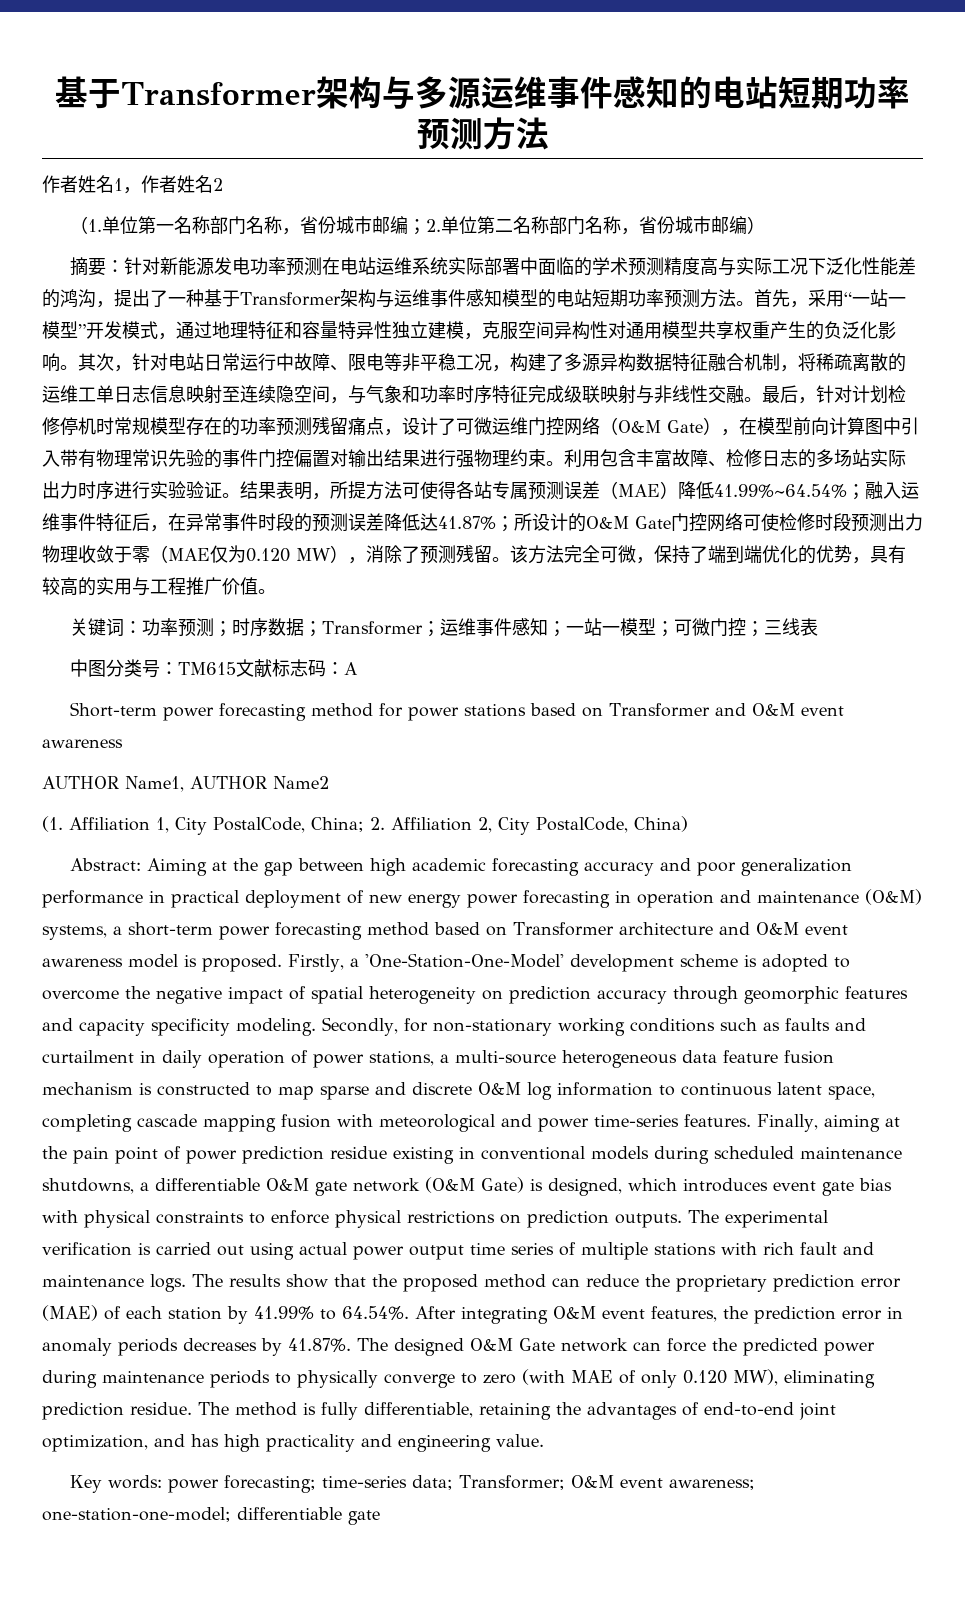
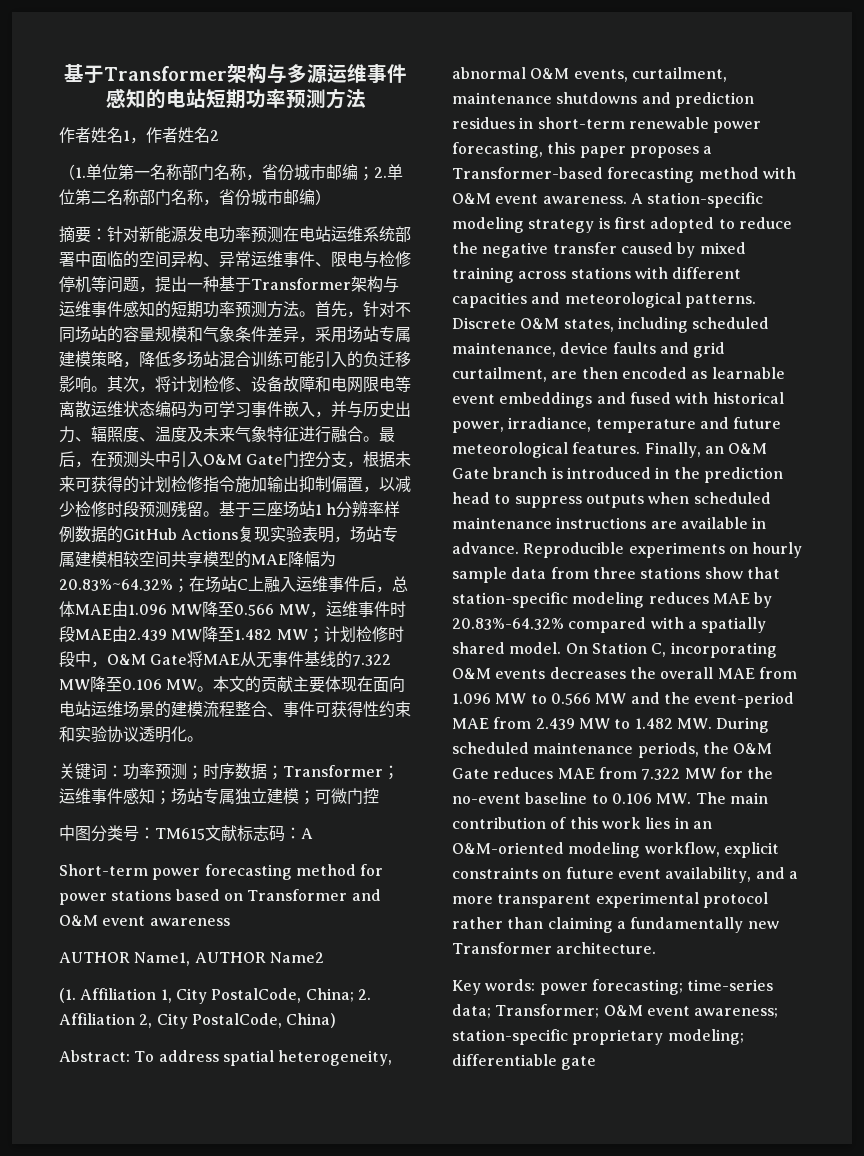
- 摘要：针对新能源发电功率预测在电站运维系统实际部署中面临的学术预测精度高与实际工况下泛化性能差的鸿沟，提出了一种基于Transformer架构与运维事件感知模型的电站短期功率预测方法。
+ 摘要：针对新能源发电功率预测在电站运维系统部署中面临的空间异构、异常运维事件、限电与检修停机等问题，提出一种基于Transformer架构与运维事件感知的短期功率预测方法。
- 首先，采用“一站一模型”开发模式，通过地理特征和容量特异性独立建模，克服空间异构性对通用模型共享权重产生的负泛化影响。其次，针对电站日常运行中故障、限电等非平稳工况，构建了多源异构数据特征融合机制，将稀疏离散的运维工单日志信息映射至连续隐空间，与气象和功率时序特征完成级联映射与非线性交融。最后，针对计划检修停机时常规模型存在的功率预测残留痛点，设计了可微运维门控网络（O&M Gate），在模型前向计算图中引入带有物理常识先验的事件门控偏置对输出结果进行强物理约束。利用包含丰富故障、检修日志的多场站实际出力时序进行实验验证。结果表明，所提方法可使得各站专属预测误差（MAE）降低41.99%~64.54%；融入运维事件特征后，在异常事件时段的预测误差降低达41.87%；所设计的O&M Gate门控网络可使检修时段预测出力物理收敛于零（MAE仅为0.120 MW），消除了预测残留。该方法完全可微，保持了端到端优化的优势，具有较高的实用与工程推广价值。
+ 首先，针对不同场站的容量规模和气象条件差异，采用场站专属建模策略，降低多场站混合训练可能引入的负迁移影响。其次，将计划检修、设备故障和电网限电等离散运维状态编码为可学习事件嵌入，并与历史出力、辐照度、温度及未来气象特征进行融合。最后，在预测头中引入O&M Gate门控分支，根据未来可获得的计划检修指令施加输出抑制偏置，以减少检修时段预测残留。基于三座场站1 h分辨率样例数据的GitHub Actions复现实验表明，场站专属建模相较空间共享模型的MAE降幅为20.83%~64.32%；在场站C上融入运维事件后，总体MAE由1.096 MW降至0.566 MW，运维事件时段MAE由2.439 MW降至1.482 MW；计划检修时段中，O&M Gate将MAE从无事件基线的7.322 MW降至0.106 MW。本文的贡献主要体现在面向电站运维场景的建模流程整合、事件可获得性约束和实验协议透明化。
- 关键词：功率预测；时序数据；Transformer；运维事件感知；一站一模型；可微门控；三线表
+ 关键词：功率预测；时序数据；Transformer；运维事件感知；场站专属独立建模；可微门控
- Abstract: Aiming at the gap between high academic forecasting accuracy and poor generalization performance in practical deployment of new energy power forecasting in operation and maintenance (O&M) systems, a short-term power forecasting method based on Transformer architecture and O&M event awareness model is proposed. Firstly, a 'One-Station-One-Model' development scheme is adopted to overcome the negative impact of spatial heterogeneity on prediction accuracy through geomorphic features and capacity specificity modeling. Secondly, for non-stationary working conditions such as faults and curtailment in daily operation of power stations, a multi-source heterogeneous data feature fusion mechanism is constructed to map sparse and discrete O&M log information to continuous latent space, completing cascade mapping fusion with meteorological and power time-series features. Finally, aiming at the pain point of power prediction residue existing in conventional models during scheduled maintenance shutdowns, a differentiable O&M gate network (O&M Gate) is designed, which introduces event gate bias with physical constraints to enforce physical restrictions on prediction outputs. The experimental verification is carried out using actual power output time series of multiple stations with rich fault and maintenance logs. The results show that the proposed method can reduce the proprietary prediction error (MAE) of each station by 41.99% to 64.54%. After integrating O&M event features, the prediction error in anomaly periods decreases by 41.87%. The designed O&M Gate network can force the predicted power during maintenance periods to physically converge to zero (with MAE of only 0.120 MW), eliminating prediction residue. The method is fully differentiable, retaining the advantages of end-to-end joint optimization, and has high practicality and engineering value.
+ Abstract: To address spatial heterogeneity, abnormal O&M events, curtailment, maintenance shutdowns and prediction residues in short-term renewable power forecasting, this paper proposes a Transformer-based forecasting method with O&M event awareness. A station-specific modeling strategy is first adopted to reduce the negative transfer caused by mixed training across stations with different capacities and meteorological patterns. Discrete O&M states, including scheduled maintenance, device faults and grid curtailment, are then encoded as learnable event embeddings and fused with historical power, irradiance, temperature and future meteorological features. Finally, an O&M Gate branch is introduced in the prediction head to suppress outputs when scheduled maintenance instructions are available in advance. Reproducible experiments on hourly sample data from three stations show that station-specific modeling reduces MAE by 20.83%-64.32% compared with a spatially shared model. On Station C, incorporating O&M events decreases the overall MAE from 1.096 MW to 0.566 MW and the event-period MAE from 2.439 MW to 1.482 MW. During scheduled maintenance periods, the O&M Gate reduces MAE from 7.322 MW for the no-event baseline to 0.106 MW. The main contribution of this work lies in an O&M-oriented modeling workflow, explicit constraints on future event availability, and a more transparent experimental protocol rather than claiming a fundamentally new Transformer architecture.
- Key words: power forecasting; time-series data; Transformer; O&M event awareness; one-station-one-model; differentiable gate
+ Key words: power forecasting; time-series data; Transformer; O&M event awareness; station-specific proprietary modeling; differentiable gate

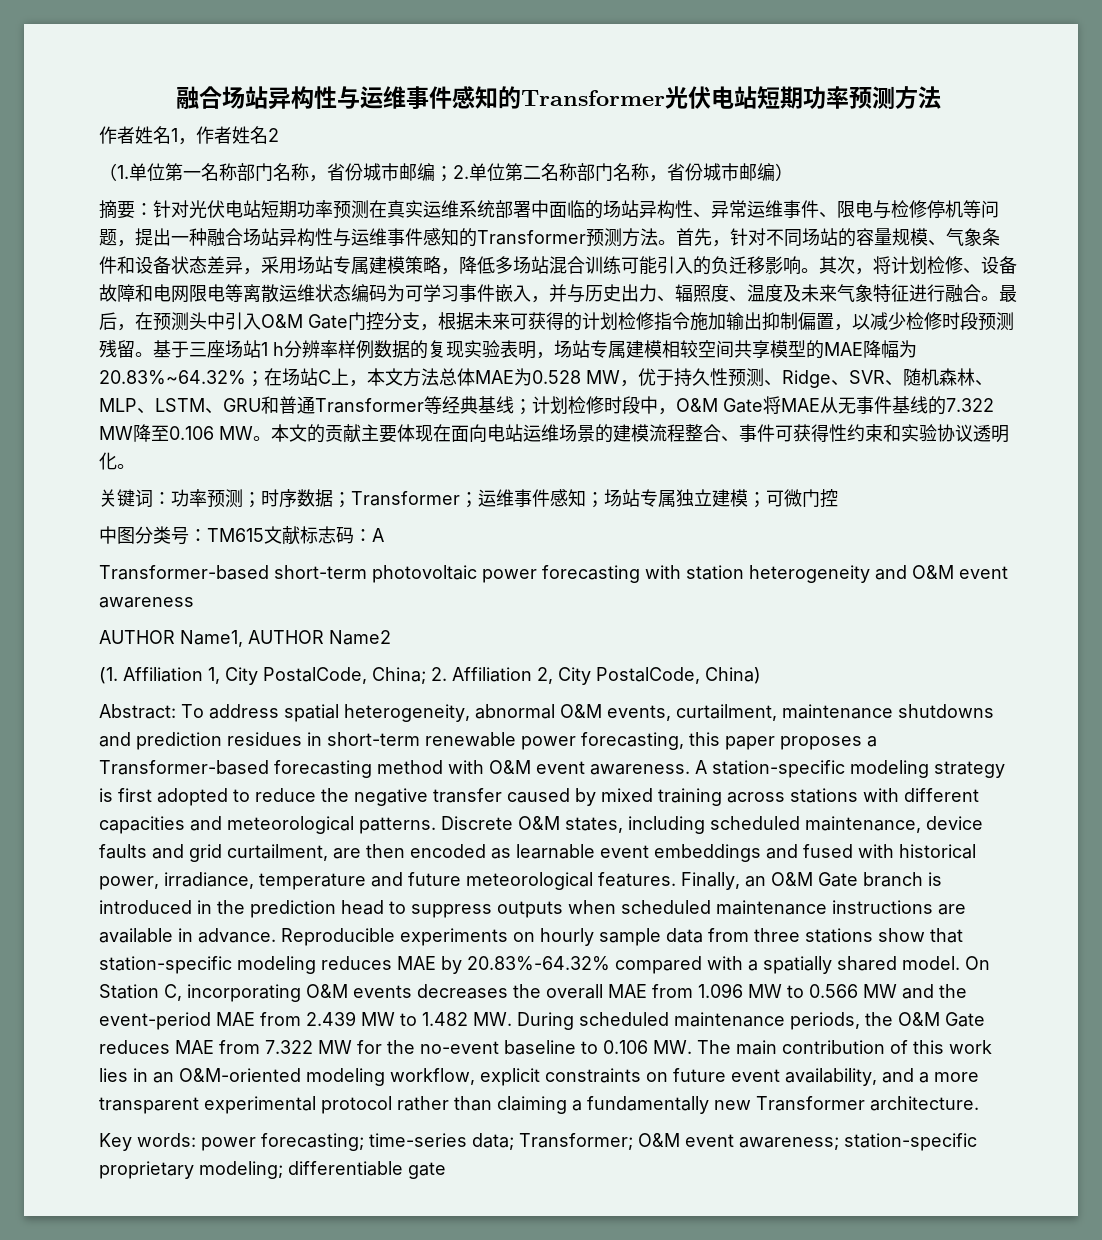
- 基于Transformer架构与多源运维事件感知的电站短期功率预测方法
+ 融合场站异构性与运维事件感知的Transformer光伏电站短期功率预测方法
- 摘要：针对新能源发电功率预测在电站运维系统部署中面临的空间异构、异常运维事件、限电与检修停机等问题，提出一种基于Transformer架构与运维事件感知的短期功率预测方法。
+ 摘要：针对光伏电站短期功率预测在真实运维系统部署中面临的场站异构性、异常运维事件、限电与检修停机等问题，提出一种融合场站异构性与运维事件感知的Transformer预测方法。
- 首先，针对不同场站的容量规模和气象条件差异，采用场站专属建模策略，降低多场站混合训练可能引入的负迁移影响。
+ 首先，针对不同场站的容量规模、气象条件和设备状态差异，采用场站专属建模策略，降低多场站混合训练可能引入的负迁移影响。
- 基于三座场站1 h分辨率样例数据的GitHub Actions复现实验表明，场站专属建模相较空间共享模型的MAE降幅为20.83%~64.32%；在场站C上融入运维事件后，总体MAE由1.096 MW降至0.566 MW，运维事件时段MAE由2.439 MW降至1.482 MW；计划检修时段中，O&M Gate将MAE从无事件基线的7.322 MW降至0.106 MW。
+ 基于三座场站1 h分辨率样例数据的复现实验表明，场站专属建模相较空间共享模型的MAE降幅为20.83%~64.32%；在场站C上，本文方法总体MAE为0.528 MW，优于持久性预测、Ridge、SVR、随机森林、MLP、LSTM、GRU和普通Transformer等经典基线；计划检修时段中，O&M Gate将MAE从无事件基线的7.322 MW降至0.106 MW。
- Short-term power forecasting method for power stations based on Transformer and O&M event awareness
+ Transformer-based short-term photovoltaic power forecasting with station heterogeneity and O&M event awareness

